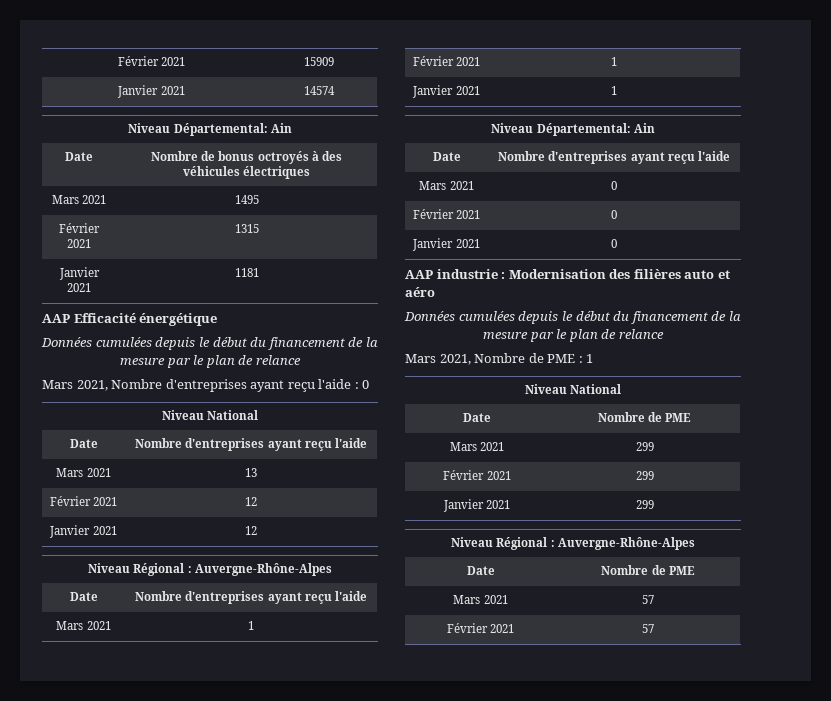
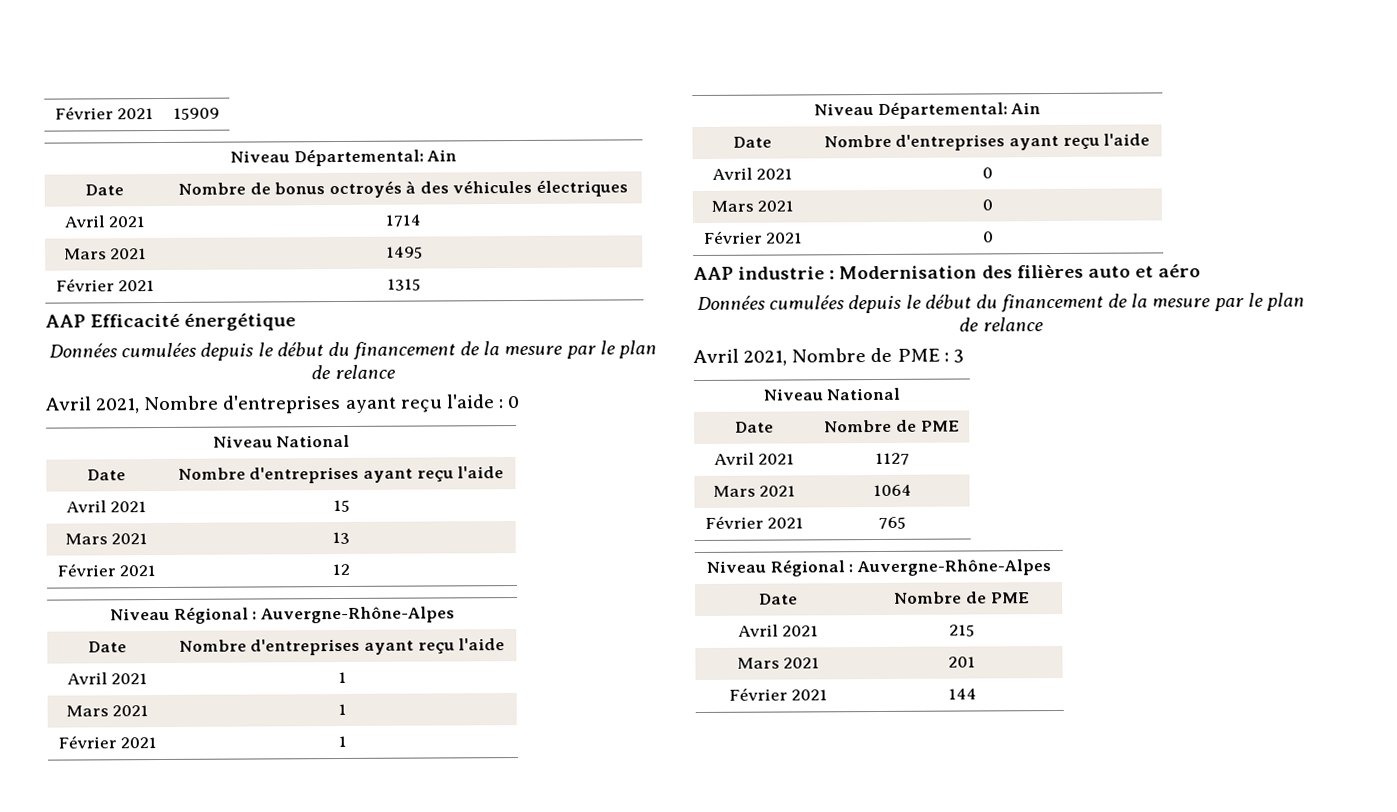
- Janvier 2021 | 14574
+ Avril 2021 | 1714
- Janvier 2021 | 1181
- Mars 2021, Nombre d'entreprises ayant reçu l'aide : 0
+ Avril 2021, Nombre d'entreprises ayant reçu l'aide : 0
+ Avril 2021 | 15
- Janvier 2021 | 12
+ Avril 2021 | 1
- Janvier 2021 | 1
+ Avril 2021 | 0
- Janvier 2021 | 0
- Mars 2021, Nombre de PME : 1
+ Avril 2021, Nombre de PME : 3
- Mars 2021 | 299
- Février 2021 | 299
- Janvier 2021 | 299
+ Avril 2021 | 1127
+ Mars 2021 | 1064
+ Février 2021 | 765
- Mars 2021 | 57
- Février 2021 | 57
+ Avril 2021 | 215
+ Mars 2021 | 201
+ Février 2021 | 144

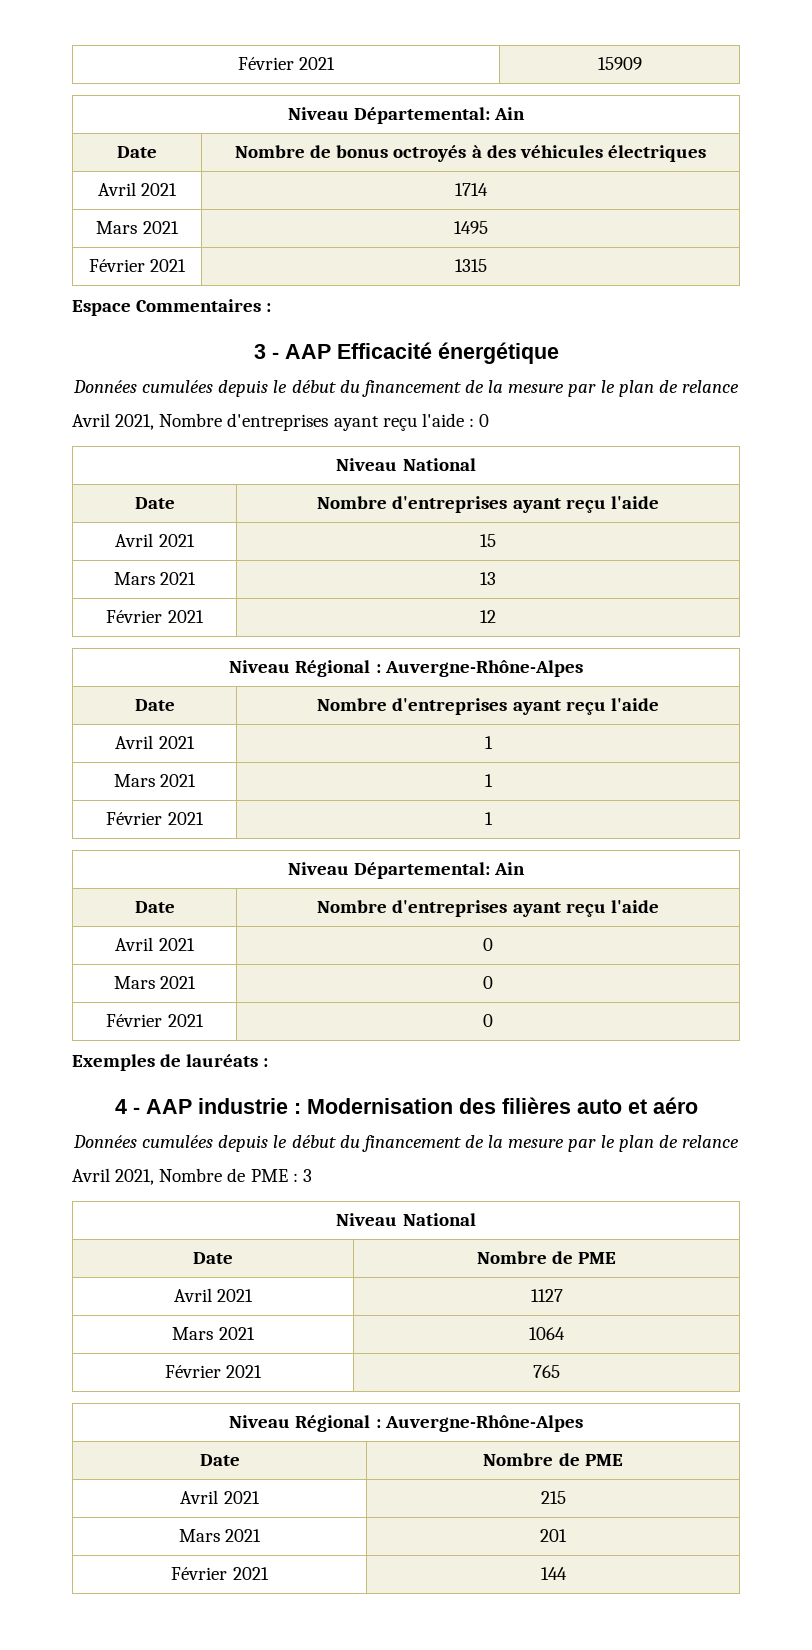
- AAP Efficacité énergétique
+ Espace Commentaires :
+ 3 - AAP Efficacité énergétique
- AAP industrie : Modernisation des filières auto et aéro
+ Exemples de lauréats :
+ 4 - AAP industrie : Modernisation des filières auto et aéro

